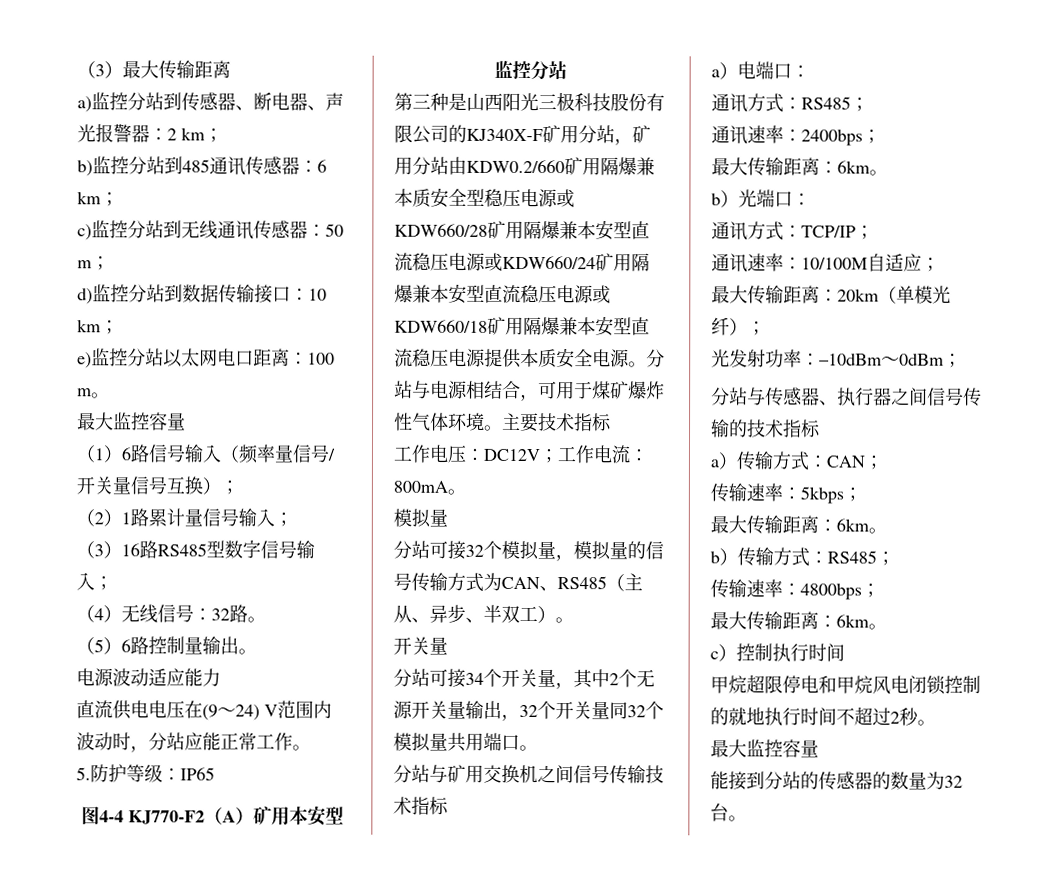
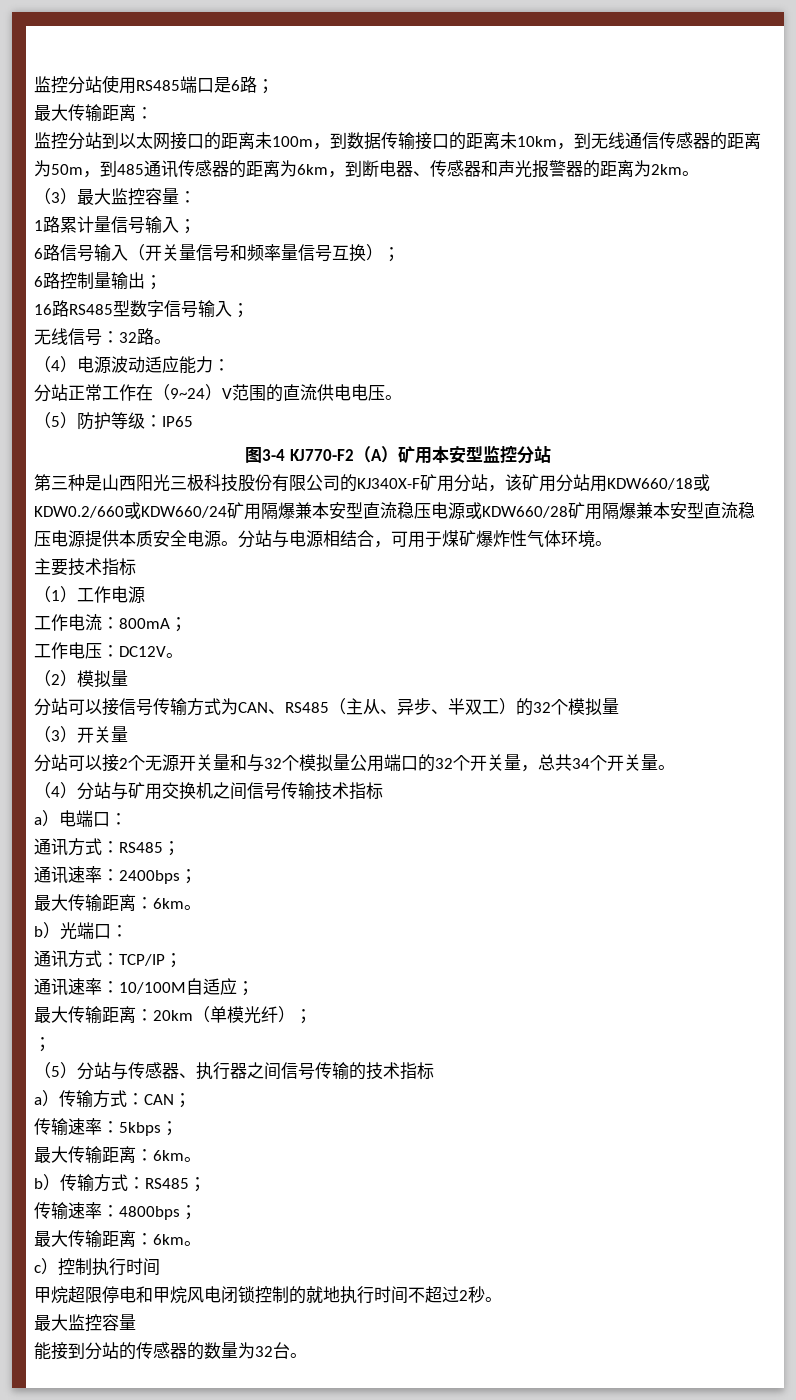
- （3）最大传输距离
- a)监控分站到传感器、断电器、声光报警器：2 km；
- b)监控分站到485通讯传感器：6 km；
- c)监控分站到无线通讯传感器：50 m；
- d)监控分站到数据传输接口：10 km；
- e)监控分站以太网电口距离：100 m。
- 最大监控容量
- （1）6路信号输入（频率量信号/开关量信号互换）；
- （2）1路累计量信号输入；
+ 监控分站使用RS485端口是6路；
+ 最大传输距离：
+ 监控分站到以太网接口的距离未100m，到数据传输接口的距离未10km，到无线通信传感器的距离为50m，到485通讯传感器的距离为6km，到断电器、传感器和声光报警器的距离为2km。
+ （3）最大监控容量：
+ 1路累计量信号输入；
- （3）16路RS485型数字信号输入；
+ 6路信号输入（开关量信号和频率量信号互换）；
+ 6路控制量输出；
+ 16路RS485型数字信号输入；
- （4）无线信号：32路。
+ 无线信号：32路。
- （5）6路控制量输出。
- 电源波动适应能力
- 直流供电电压在(9～24) V范围内波动时，分站应能正常工作。
- 5.防护等级：IP65
+ （4）电源波动适应能力：
+ 分站正常工作在（9~24）V范围的直流供电电压。
+ （5）防护等级：IP65
- 图4-4 KJ770-F2（A）矿用本安型监控分站
+ 图3-4 KJ770-F2（A）矿用本安型监控分站
- 第三种是山西阳光三极科技股份有限公司的KJ340X-F矿用分站，矿用分站由KDW0.2/660矿用隔爆兼本质安全型稳压电源或KDW660/28矿用隔爆兼本安型直流稳压电源或KDW660/24矿用隔爆兼本安型直流稳压电源或KDW660/18矿用隔爆兼本安型直流稳压电源提供本质安全电源。
+ 第三种是山西阳光三极科技股份有限公司的KJ340X-F矿用分站，该矿用分站用KDW660/18或KDW0.2/660或KDW660/24矿用隔爆兼本安型直流稳压电源或KDW660/28矿用隔爆兼本安型直流稳压电源提供本质安全电源。
- 分站与电源相结合，可用于煤矿爆炸性气体环境。主要技术指标
+ 分站与电源相结合，可用于煤矿爆炸性气体环境。
+ 主要技术指标
+ （1）工作电源
+ 工作电流：800mA；
- 工作电压：DC12V；工作电流：800mA。
- 模拟量
+ 工作电压：DC12V。
+ （2）模拟量
- 分站可接32个模拟量，模拟量的信号传输方式为CAN、RS485（主从、异步、半双工）。
- 开关量
- 分站可接34个开关量，其中2个无源开关量输出，32个开关量同32个模拟量共用端口。
- 分站与矿用交换机之间信号传输技术指标
+ 分站可以接信号传输方式为CAN、RS485（主从、异步、半双工）的32个模拟量
+ （3）开关量
+ 分站可以接2个无源开关量和与32个模拟量公用端口的32个开关量，总共34个开关量。
+ （4）分站与矿用交换机之间信号传输技术指标
  最大传输距离：20km（单模光纤）；
- 光发射功率：–10dBm～0dBm；
- 分站与传感器、执行器之间信号传输的技术指标
+ ；
+ （5）分站与传感器、执行器之间信号传输的技术指标

